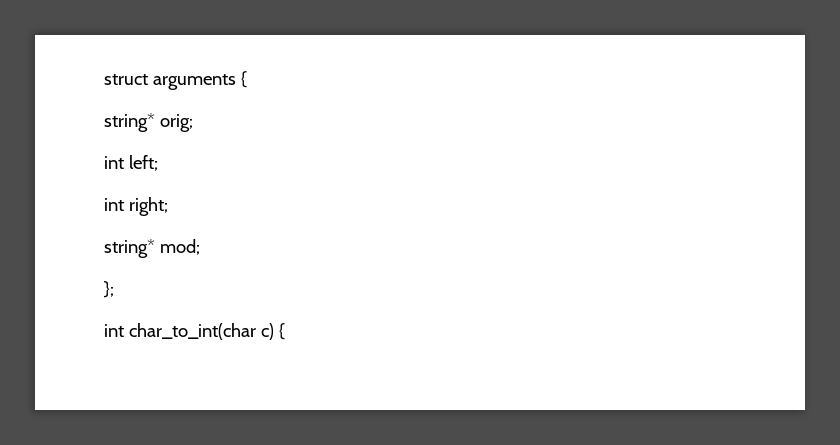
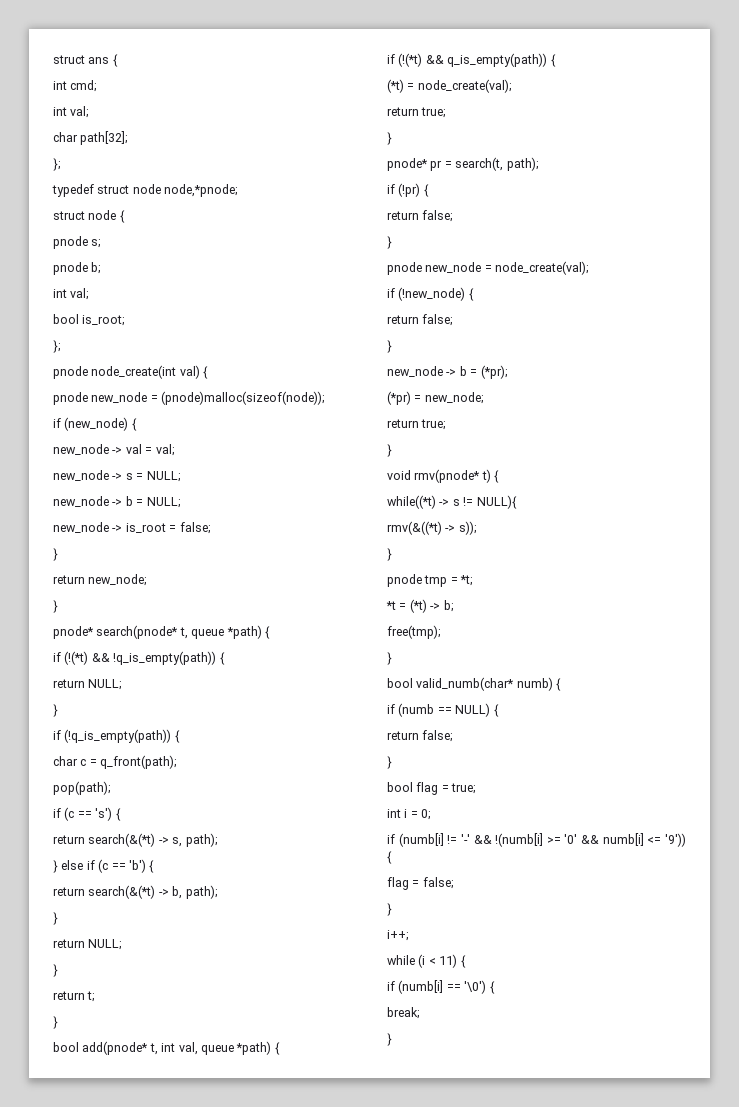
- struct arguments {
- string* orig;
- int left;
- int right;
- string* mod;
+ struct ans {
+ int cmd;
+ int val;
+ char path[32];
  };
- int char_to_int(char c) {
+ typedef struct node node,*pnode;
+ struct node {
+ pnode s;
+ pnode b;
+ int val;
+ bool is_root;
+ };
+ pnode node_create(int val) {
+ pnode new_node = (pnode)malloc(sizeof(node));
+ if (new_node) {
+ new_node -> val = val;
+ new_node -> s = NULL;
+ new_node -> b = NULL;
+ new_node -> is_root = false;
+ }
+ return new_node;
+ }
+ pnode* search(pnode* t, queue *path) {
+ if (!(*t) && !q_is_empty(path)) {
+ return NULL;
+ }
+ if (!q_is_empty(path)) {
+ char c = q_front(path);
+ pop(path);
+ if (c == 's') {
+ return search(&(*t) -> s, path);
+ } else if (c == 'b') {
+ return search(&(*t) -> b, path);
+ }
+ return NULL;
+ }
+ return t;
+ }
+ bool add(pnode* t, int val, queue *path) {
+ if (!(*t) && q_is_empty(path)) {
+ (*t) = node_create(val);
+ return true;
+ }
+ pnode* pr = search(t, path);
+ if (!pr) {
+ return false;
+ }
+ pnode new_node = node_create(val);
+ if (!new_node) {
+ return false;
+ }
+ new_node -> b = (*pr);
+ (*pr) = new_node;
+ return true;
+ }
+ void rmv(pnode* t) {
+ while((*t) -> s != NULL){
+ rmv(&((*t) -> s));
+ }
+ pnode tmp = *t;
+ *t = (*t) -> b;
+ free(tmp);
+ }
+ bool valid_numb(char* numb) {
+ if (numb == NULL) {
+ return false;
+ }
+ bool flag = true;
+ int i = 0;
+ if (numb[i] != '-' && !(numb[i] >= '0' && numb[i] <= '9')) {
+ flag = false;
+ }
+ i++;
+ while (i < 11) {
+ if (numb[i] == '\0') {
+ break;
+ }

